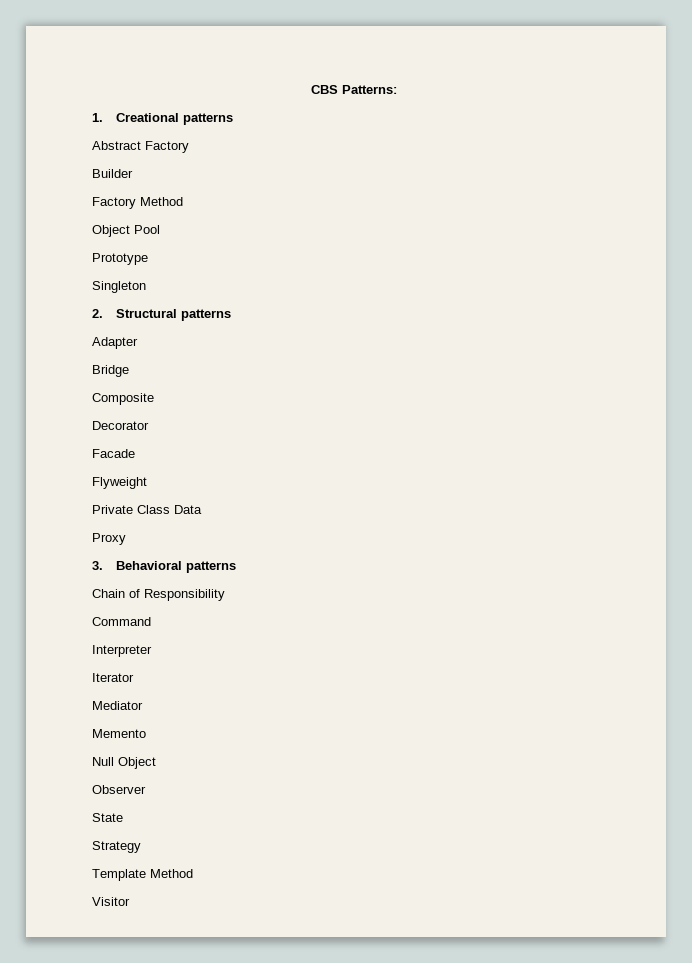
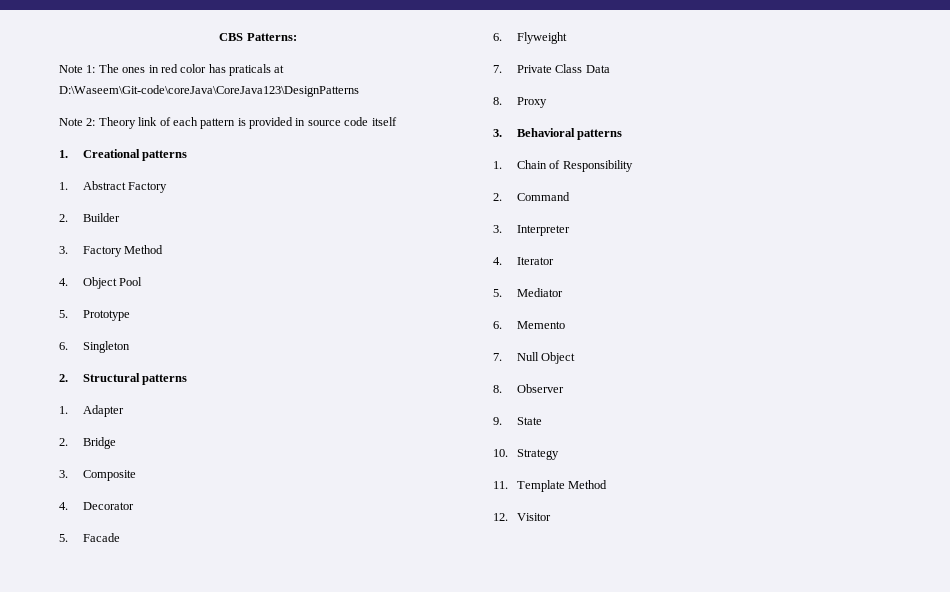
+ Note 1: The ones in red color has praticals at D:\Waseem\Git-code\coreJava\CoreJava123\DesignPatterns
+ Note 2: Theory link of each pattern is provided in source code itself
- Abstract Factory
+ 1. Abstract Factory
- Builder
+ 2. Builder
- Factory Method
+ 3. Factory Method
- Object Pool
+ 4. Object Pool
- Prototype
+ 5. Prototype
- Singleton
+ 6. Singleton
- Adapter
+ 1. Adapter
- Bridge
+ 2. Bridge
- Composite
+ 3. Composite
- Decorator
+ 4. Decorator
- Facade
+ 5. Facade
- Flyweight
+ 6. Flyweight
- Private Class Data
+ 7. Private Class Data
- Proxy
+ 8. Proxy
- Chain of Responsibility
+ 1. Chain of Responsibility
- Command
+ 2. Command
- Interpreter
+ 3. Interpreter
- Iterator
+ 4. Iterator
- Mediator
+ 5. Mediator
- Memento
+ 6. Memento
- Null Object
+ 7. Null Object
- Observer
+ 8. Observer
- State
+ 9. State
- Strategy
+ 10. Strategy
- Template Method
+ 11. Template Method
- Visitor
+ 12. Visitor

